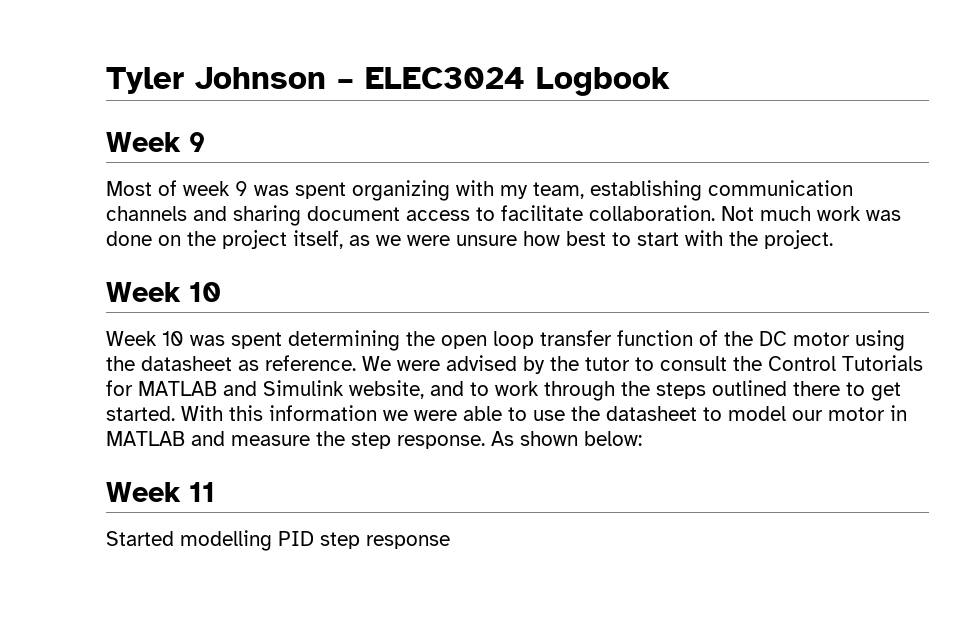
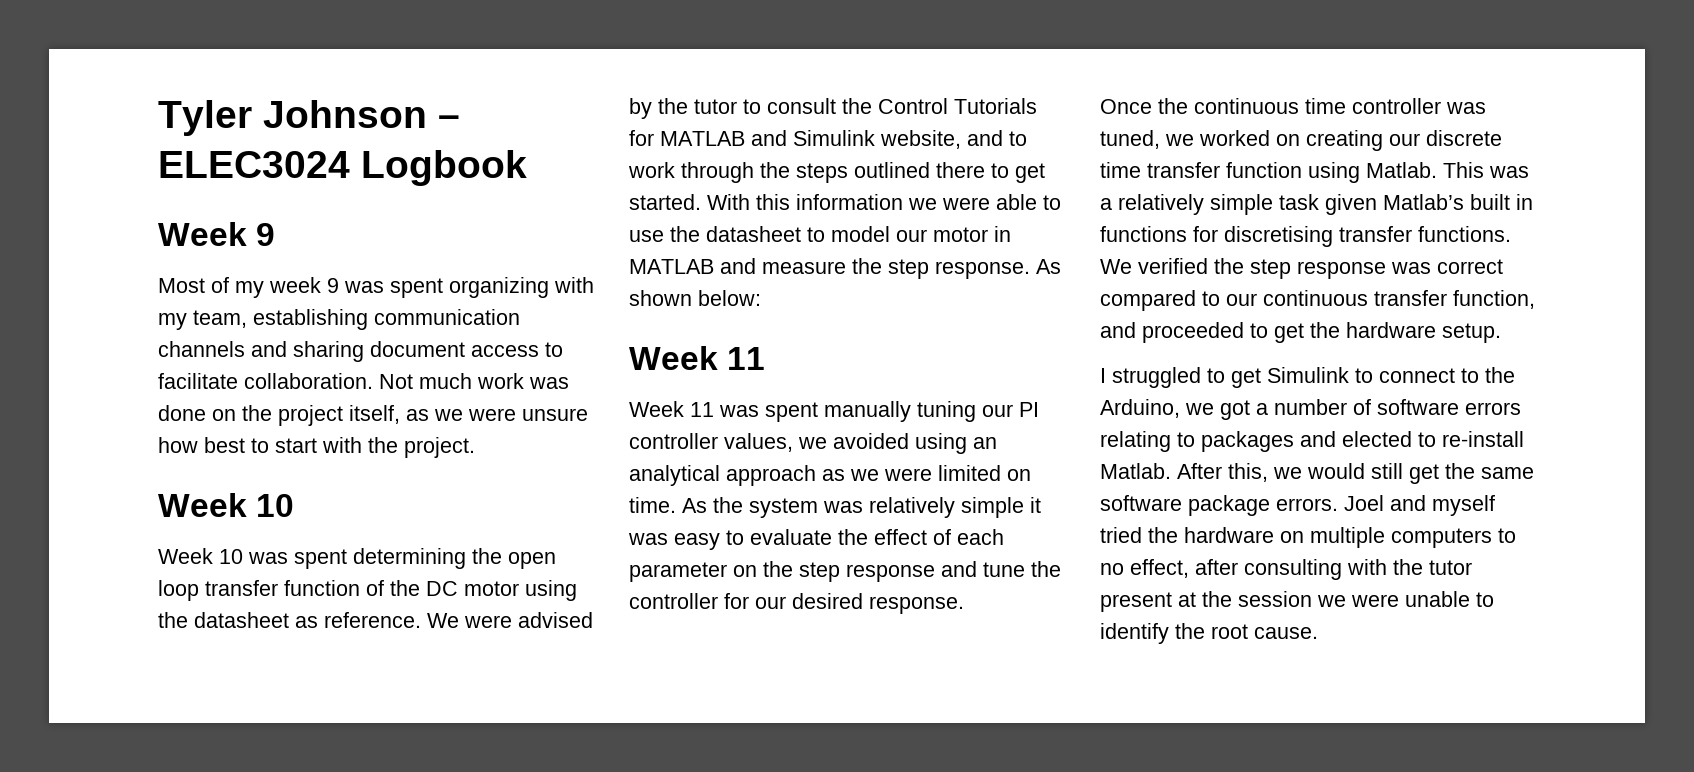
- Most of week 9 was spent organizing with my team, establishing communication channels and sharing document access to facilitate collaboration.
+ Most of my week 9 was spent organizing with my team, establishing communication channels and sharing document access to facilitate collaboration.
- Started modelling PID step response
+ Week 11 was spent manually tuning our PI controller values, we avoided using an analytical approach as we were limited on time. As the system was relatively simple it was easy to evaluate the effect of each parameter on the step response and tune the controller for our desired response.
+ Once the continuous time controller was tuned, we worked on creating our discrete time transfer function using Matlab. This was a relatively simple task given Matlab’s built in functions for discretising transfer functions. We verified the step response was correct compared to our continuous transfer function, and proceeded to get the hardware setup.
+ I struggled to get Simulink to connect to the Arduino, we got a number of software errors relating to packages and elected to re-install Matlab. After this, we would still get the same software package errors. Joel and myself tried the hardware on multiple computers to no effect, after consulting with the tutor present at the session we were unable to identify the root cause.

